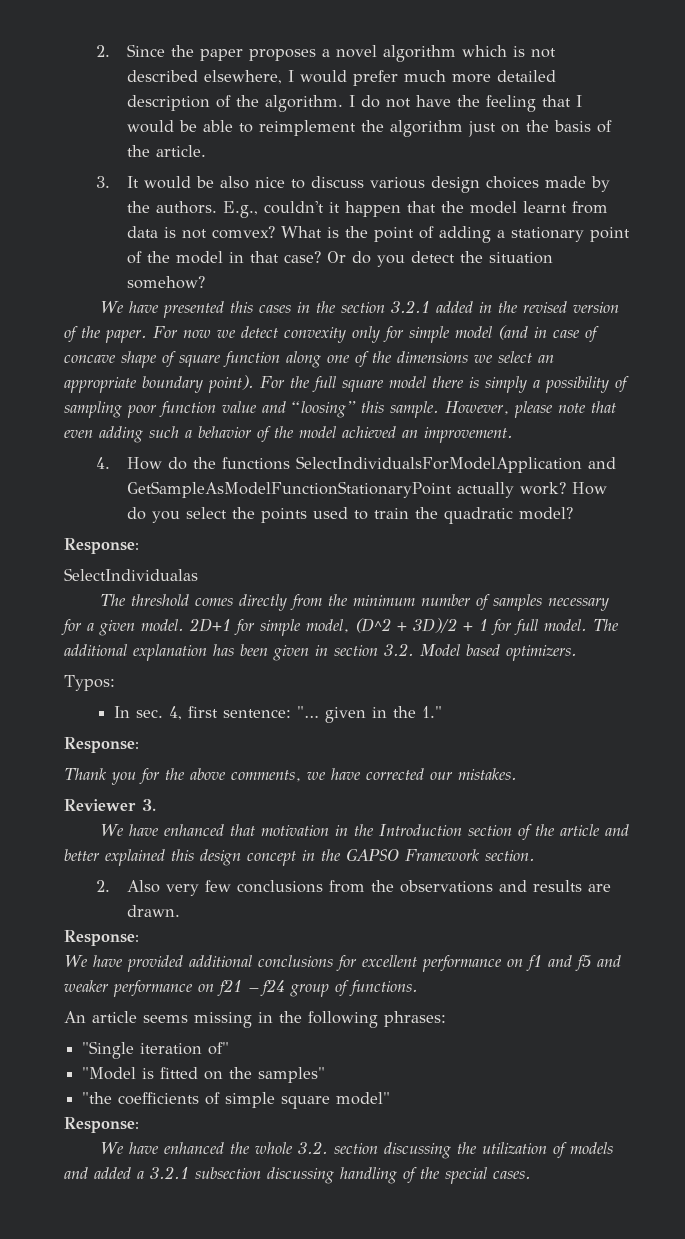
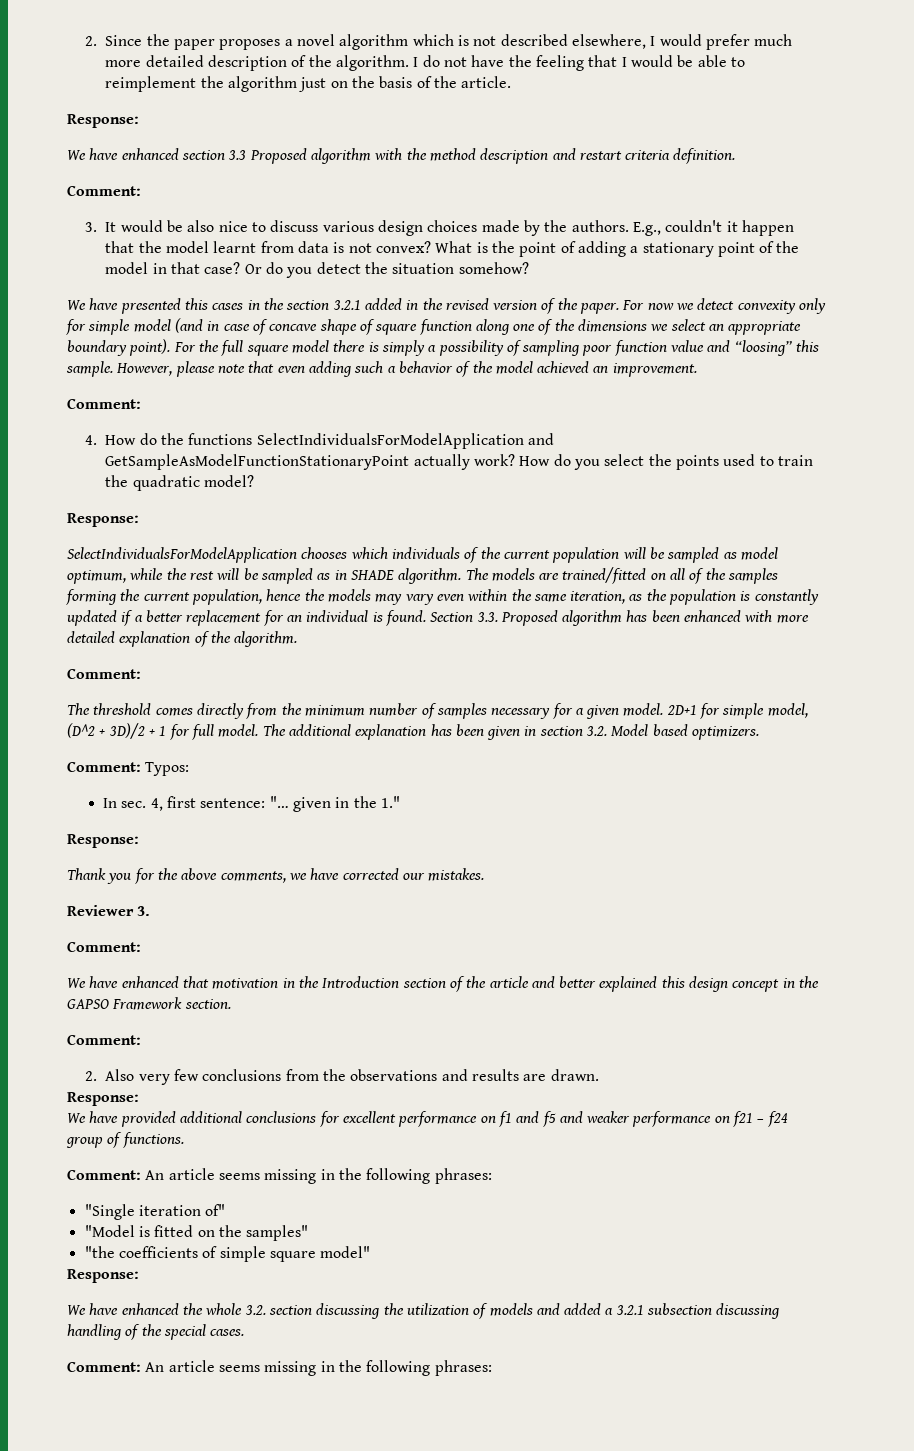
  I do not have the feeling that I would be able to reimplement the algorithm just on the basis of the article.
+ Response:
+ We have enhanced section 3.3 Proposed algorithm with the method description and restart criteria definition.
+ Comment:
- E.g., couldn't it happen that the model learnt from data is not comvex?
+ E.g., couldn't it happen that the model learnt from data is not convex?
  However, please note that even adding such a behavior of the model achieved an improvement.
+ Comment:
- SelectIndividualas
+ SelectIndividualsForModelApplication chooses which individuals of the current population will be sampled as model optimum, while the rest will be sampled as in SHADE algorithm. The models are trained/fitted on all of the samples forming the current population, hence the models may vary even within the same iteration, as the population is constantly updated if a better replacement for an individual is found. Section 3.3. Proposed algorithm has been enhanced with more detailed explanation of the algorithm.
+ Comment:
- Typos:
+ Comment: Typos:
  Reviewer 3.
+ Comment:
  We have enhanced that motivation in the Introduction section of the article and better explained this design concept in the GAPSO Framework section.
+ Comment:
  We have provided additional conclusions for excellent performance on f1 and f5 and weaker performance on f21 – f24 group of functions.
- An article seems missing in the following phrases:
+ Comment: An article seems missing in the following phrases:
  We have enhanced the whole 3.2. section discussing the utilization of models and added a 3.2.1 subsection discussing handling of the special cases.
+ Comment: An article seems missing in the following phrases:

